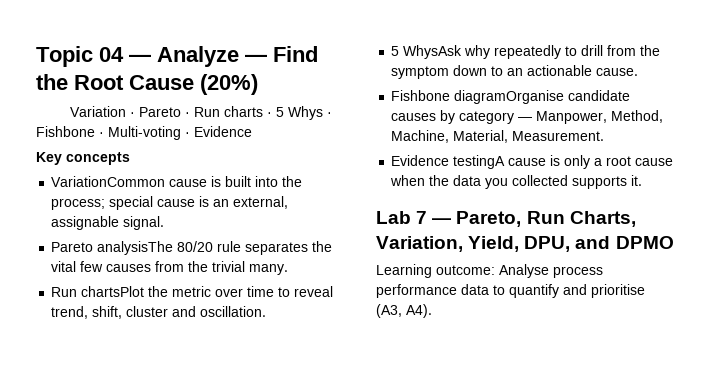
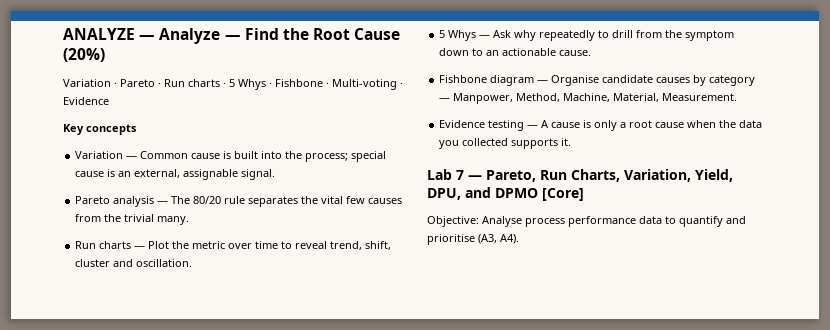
- Topic 04 — Analyze — Find the Root Cause (20%)
+ ANALYZE — Analyze — Find the Root Cause (20%)
- VariationCommon cause is built into the process; special cause is an external, assignable signal.
+ Variation — Common cause is built into the process; special cause is an external, assignable signal.
- Pareto analysisThe 80/20 rule separates the vital few causes from the trivial many.
+ Pareto analysis — The 80/20 rule separates the vital few causes from the trivial many.
- Run chartsPlot the metric over time to reveal trend, shift, cluster and oscillation.
+ Run charts — Plot the metric over time to reveal trend, shift, cluster and oscillation.
- 5 WhysAsk why repeatedly to drill from the symptom down to an actionable cause.
+ 5 Whys — Ask why repeatedly to drill from the symptom down to an actionable cause.
- Fishbone diagramOrganise candidate causes by category — Manpower, Method, Machine, Material, Measurement.
+ Fishbone diagram — Organise candidate causes by category — Manpower, Method, Machine, Material, Measurement.
- Evidence testingA cause is only a root cause when the data you collected supports it.
+ Evidence testing — A cause is only a root cause when the data you collected supports it.
- Lab 7 — Pareto, Run Charts, Variation, Yield, DPU, and DPMO
- Learning outcome: Analyse process performance data to quantify and prioritise (A3, A4).
+ Lab 7 — Pareto, Run Charts, Variation, Yield, DPU, and DPMO [Core]
+ Objective: Analyse process performance data to quantify and prioritise (A3, A4).

